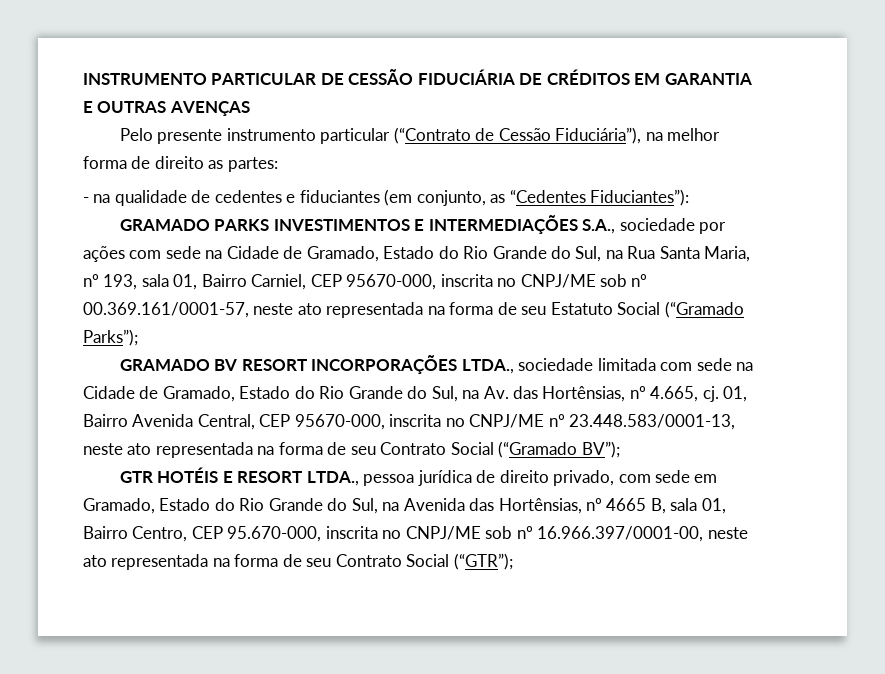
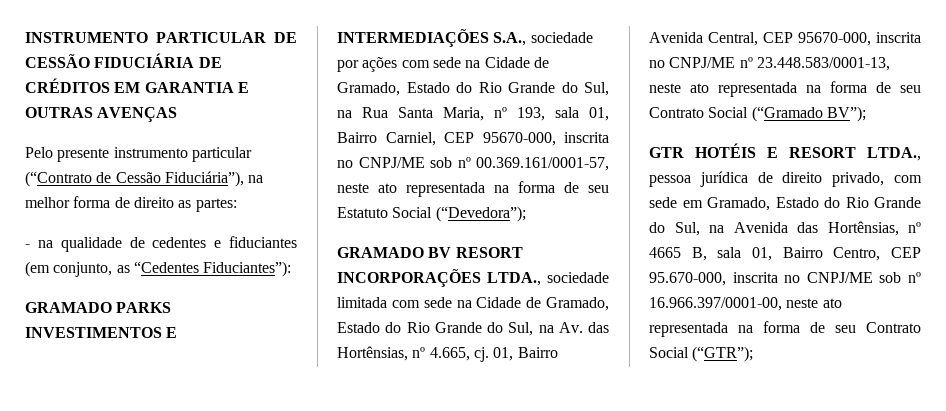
- GRAMADO PARKS INVESTIMENTOS E INTERMEDIAÇÕES S.A., sociedade por ações com sede na Cidade de Gramado, Estado do Rio Grande do Sul, na Rua Santa Maria, nº 193, sala 01, Bairro Carniel, CEP 95670-000, inscrita no CNPJ/ME sob nº 00.369.161/0001-57, neste ato representada na forma de seu Estatuto Social (“Gramado Parks”);
+ GRAMADO PARKS INVESTIMENTOS E INTERMEDIAÇÕES S.A., sociedade por ações com sede na Cidade de Gramado, Estado do Rio Grande do Sul, na Rua Santa Maria, nº 193, sala 01, Bairro Carniel, CEP 95670-000, inscrita no CNPJ/ME sob nº 00.369.161/0001-57, neste ato representada na forma de seu Estatuto Social (“Devedora”);

